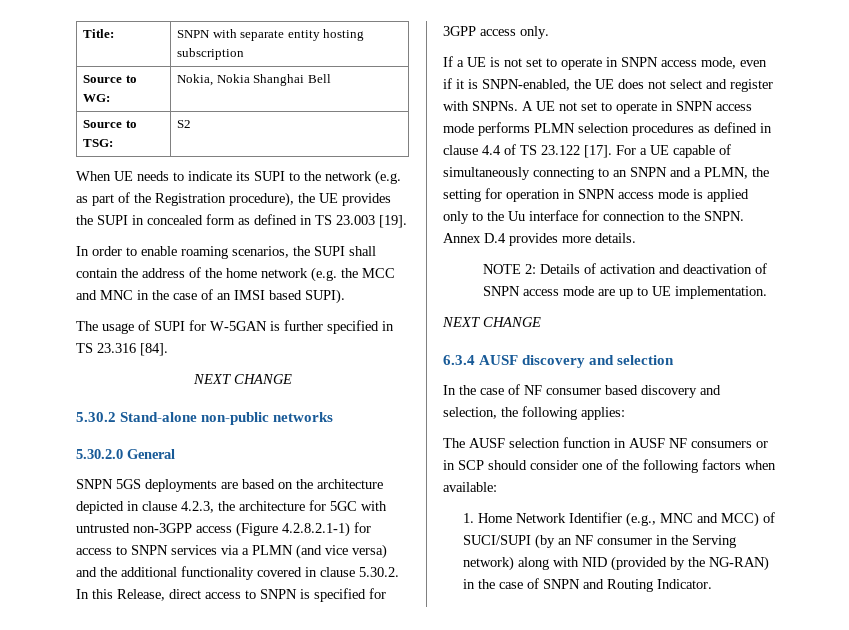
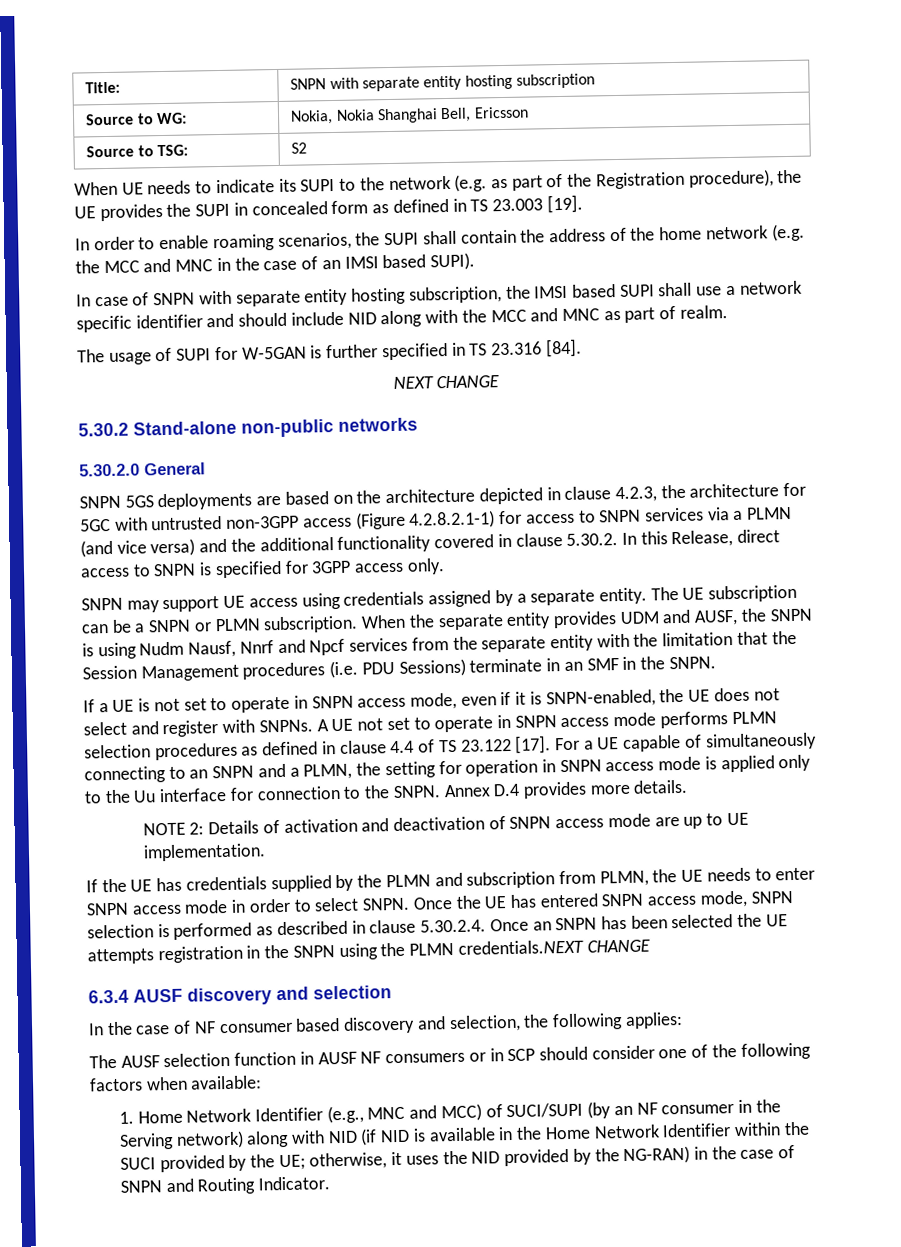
- Source to WG: | Nokia, Nokia Shanghai Bell
+ Source to WG: | Nokia, Nokia Shanghai Bell, Ericsson
+ In case of SNPN with separate entity hosting subscription, the IMSI based SUPI shall use a network specific identifier and should include NID along with the MCC and MNC as part of realm.
+ SNPN may support UE access using credentials assigned by a separate entity. The UE subscription can be a SNPN or PLMN subscription. When the separate entity provides UDM and AUSF, the SNPN is using Nudm Nausf, Nnrf and Npcf services from the separate entity with the limitation that the Session Management procedures (i.e. PDU Sessions) terminate in an SMF in the SNPN.
  NOTE 2: Details of activation and deactivation of SNPN access mode are up to UE implementation.
- NEXT CHANGE
+ If the UE has credentials supplied by the PLMN and subscription from PLMN, the UE needs to enter SNPN access mode in order to select SNPN. Once the UE has entered SNPN access mode, SNPN selection is performed as described in clause 5.30.2.4. Once an SNPN has been selected the UE attempts registration in the SNPN using the PLMN credentials.NEXT CHANGE
- 1. Home Network Identifier (e.g., MNC and MCC) of SUCI/SUPI (by an NF consumer in the Serving network) along with NID (provided by the NG-RAN) in the case of SNPN and Routing Indicator.
+ 1. Home Network Identifier (e.g., MNC and MCC) of SUCI/SUPI (by an NF consumer in the Serving network) along with NID (if NID is available in the Home Network Identifier within the SUCI provided by the UE; otherwise, it uses the NID provided by the NG-RAN) in the case of SNPN and Routing Indicator.

